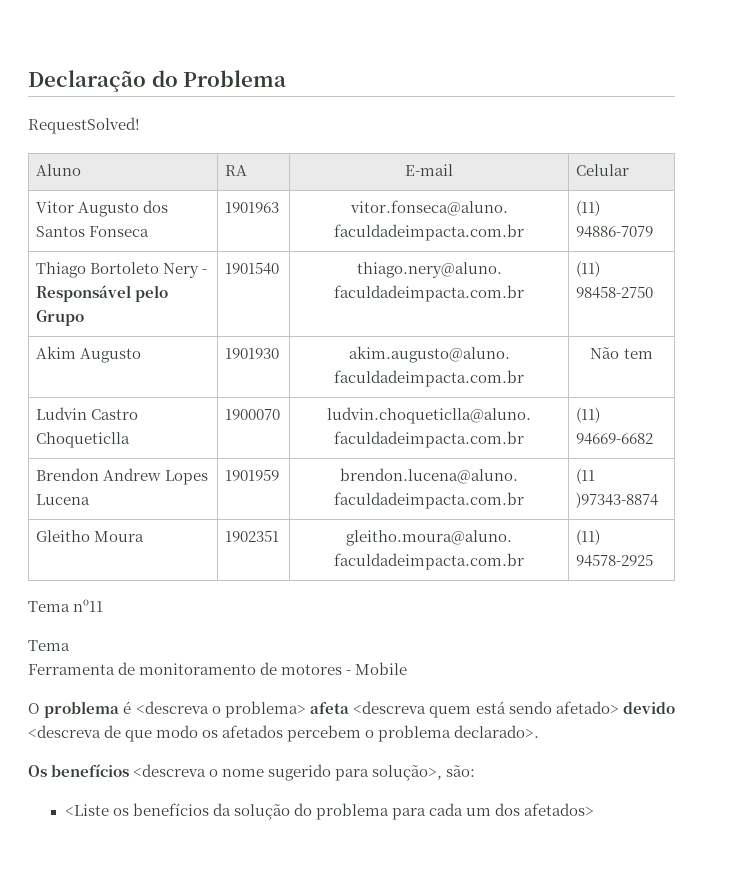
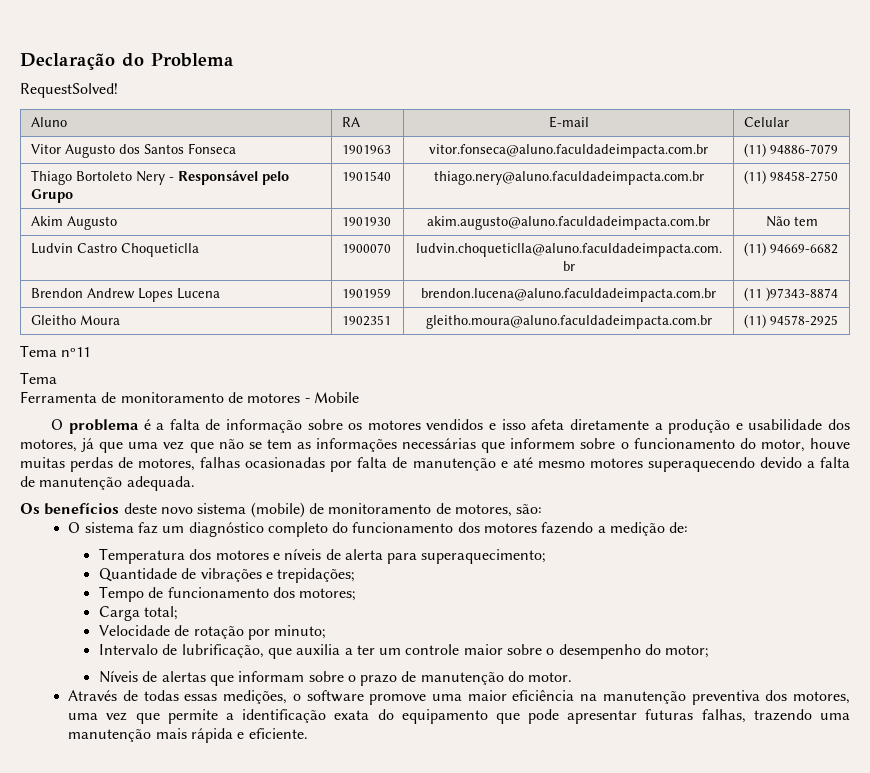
- O problema é <descreva o problema> afeta <descreva quem está sendo afetado> devido <descreva de que modo os afetados percebem o problema declarado>.
- Os benefícios <descreva o nome sugerido para solução>, são:
- <Liste os benefícios da solução do problema para cada um dos afetados>
+ O problema é a falta de informação sobre os motores vendidos e isso afeta diretamente a produção e usabilidade dos motores, já que uma vez que não se tem as informações necessárias que informem sobre o funcionamento do motor, houve muitas perdas de motores, falhas ocasionadas por falta de manutenção e até mesmo motores superaquecendo devido a falta de manutenção adequada.
+ Os benefícios deste novo sistema (mobile) de monitoramento de motores, são:
+ O sistema faz um diagnóstico completo do funcionamento dos motores fazendo a medição de:
+ Temperatura dos motores e níveis de alerta para superaquecimento;
+ Quantidade de vibrações e trepidações;
+ Tempo de funcionamento dos motores;
+ Carga total;
+ Velocidade de rotação por minuto;
+ Intervalo de lubrificação, que auxilia a ter um controle maior sobre o desempenho do motor;
+ Níveis de alertas que informam sobre o prazo de manutenção do motor.
+ Através de todas essas medições, o software promove uma maior eficiência na manutenção preventiva dos motores, uma vez que permite a identificação exata do equipamento que pode apresentar futuras falhas, trazendo uma manutenção mais rápida e eficiente.

